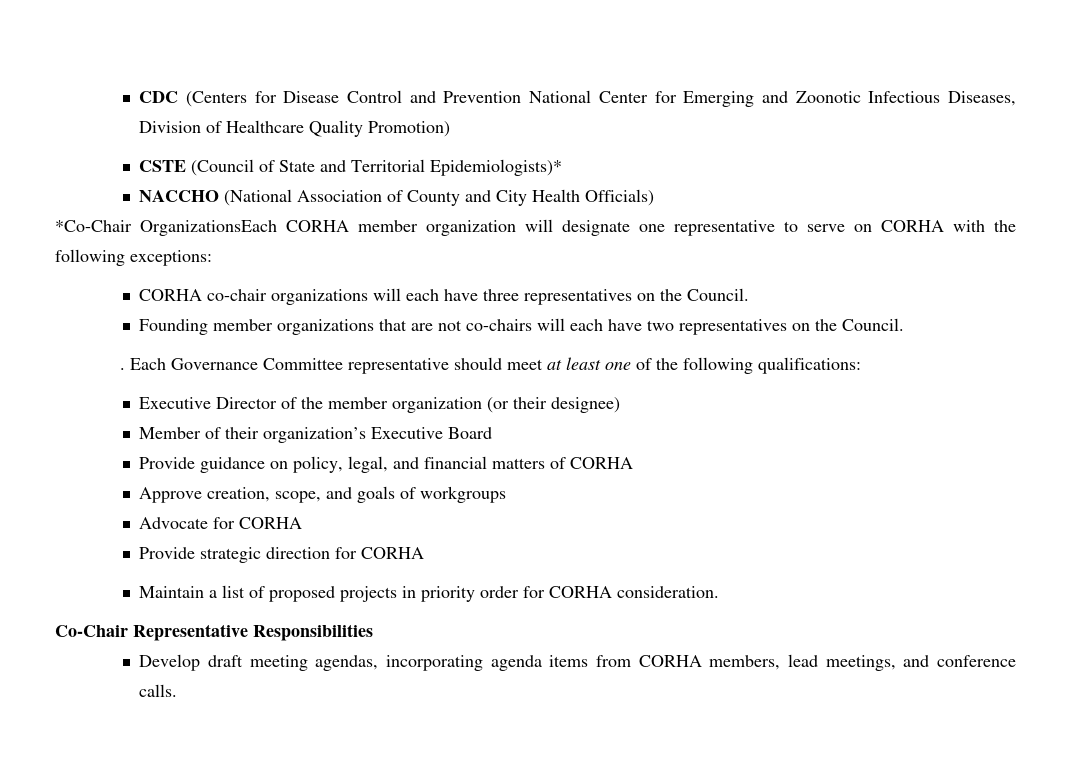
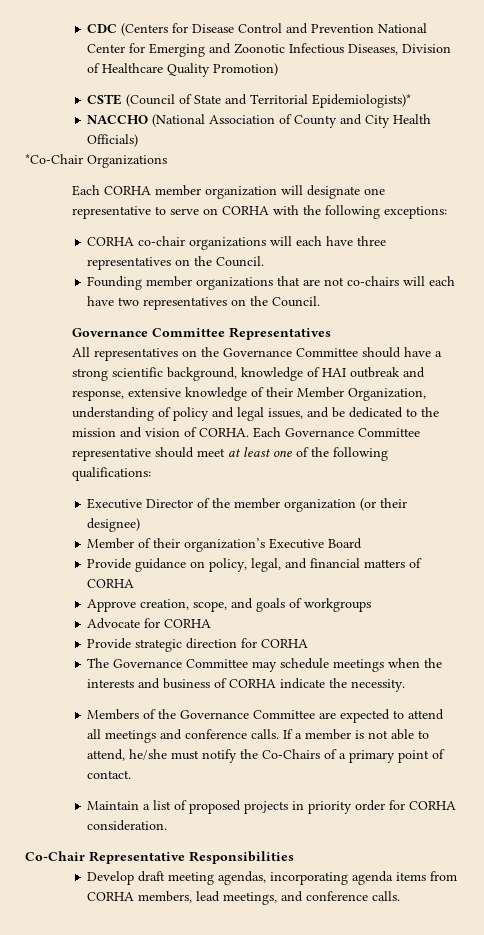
- *Co-Chair OrganizationsEach CORHA member organization will designate one representative to serve on CORHA with the following exceptions:
+ *Co-Chair Organizations
+ Each CORHA member organization will designate one representative to serve on CORHA with the following exceptions:
- .
+ Governance Committee Representatives
+ All representatives on the Governance Committee should have a strong scientific background, knowledge of HAI outbreak and response, extensive knowledge of their Member Organization, understanding of policy and legal issues, and be dedicated to the mission and vision of CORHA.
+ The Governance Committee may schedule meetings when the interests and business of CORHA indicate the necessity.
+ Members of the Governance Committee are expected to attend all meetings and conference calls. If a member is not able to attend, he/she must notify the Co-Chairs of a primary point of contact.

